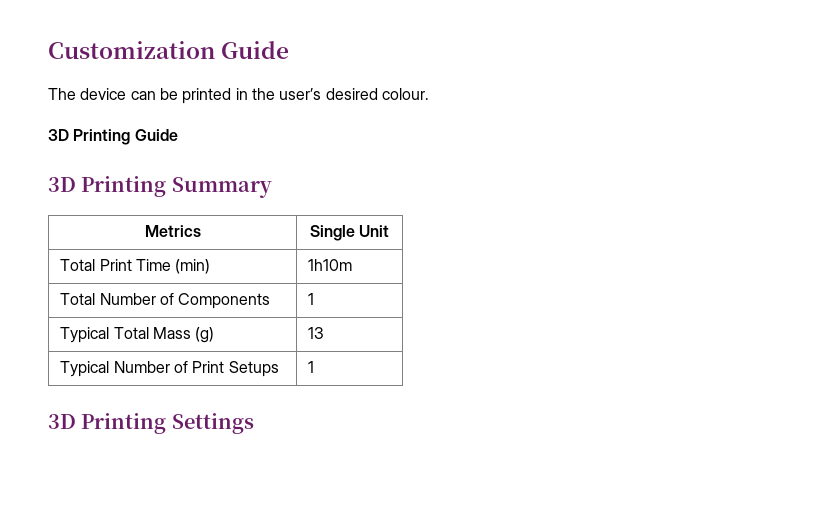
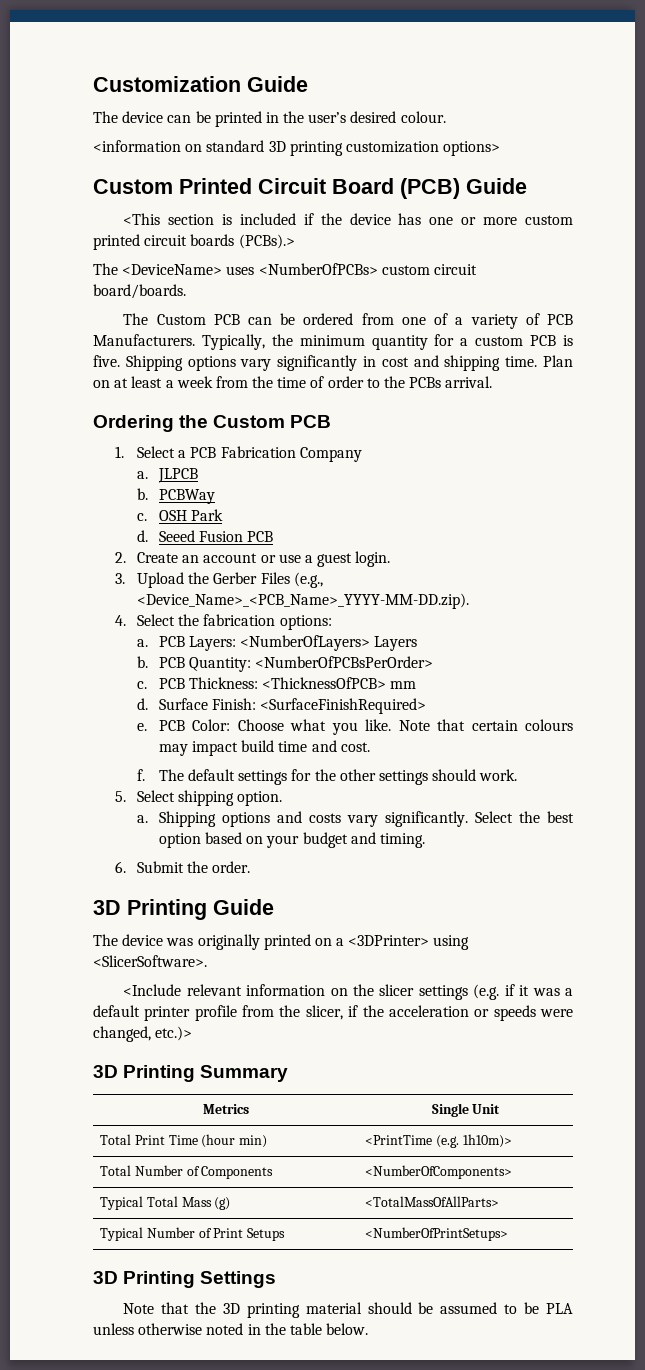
+ <information on standard 3D printing customization options>
+ Custom Printed Circuit Board (PCB) Guide
+ <This section is included if the device has one or more custom printed circuit boards (PCBs).>
+ The <DeviceName> uses <NumberOfPCBs> custom circuit board/boards.
+ The Custom PCB can be ordered from one of a variety of PCB Manufacturers. Typically, the minimum quantity for a custom PCB is five. Shipping options vary significantly in cost and shipping time. Plan on at least a week from the time of order to the PCBs arrival.
+ Ordering the Custom PCB
+ 1. Select a PCB Fabrication Company
+ a. JLPCB
+ b. PCBWay
+ c. OSH Park
+ d. Seeed Fusion PCB
+ 2. Create an account or use a guest login.
+ 3. Upload the Gerber Files (e.g., <Device_Name>_<PCB_Name>_YYYY-MM-DD.zip).
+ 4. Select the fabrication options:
+ a. PCB Layers: <NumberOfLayers> Layers
+ b. PCB Quantity: <NumberOfPCBsPerOrder>
+ c. PCB Thickness: <ThicknessOfPCB> mm
+ d. Surface Finish: <SurfaceFinishRequired>
+ e. PCB Color: Choose what you like. Note that certain colours may impact build time and cost.
+ f. The default settings for the other settings should work.
+ 5. Select shipping option.
+ a. Shipping options and costs vary significantly. Select the best option based on your budget and timing.
+ 6. Submit the order.
  3D Printing Guide
+ The device was originally printed on a <3DPrinter> using <SlicerSoftware>.
+ <Include relevant information on the slicer settings (e.g. if it was a default printer profile from the slicer, if the acceleration or speeds were changed, etc.)>
- Total Print Time (min) | 1h10m
+ Total Print Time (hour min) | <PrintTime (e.g. 1h10m)>
- Total Number of Components | 1
+ Total Number of Components | <NumberOfComponents>
- Typical Total Mass (g) | 13
+ Typical Total Mass (g) | <TotalMassOfAllParts>
- Typical Number of Print Setups | 1
+ Typical Number of Print Setups | <NumberOfPrintSetups>
+ Note that the 3D printing material should be assumed to be PLA unless otherwise noted in the table below.

